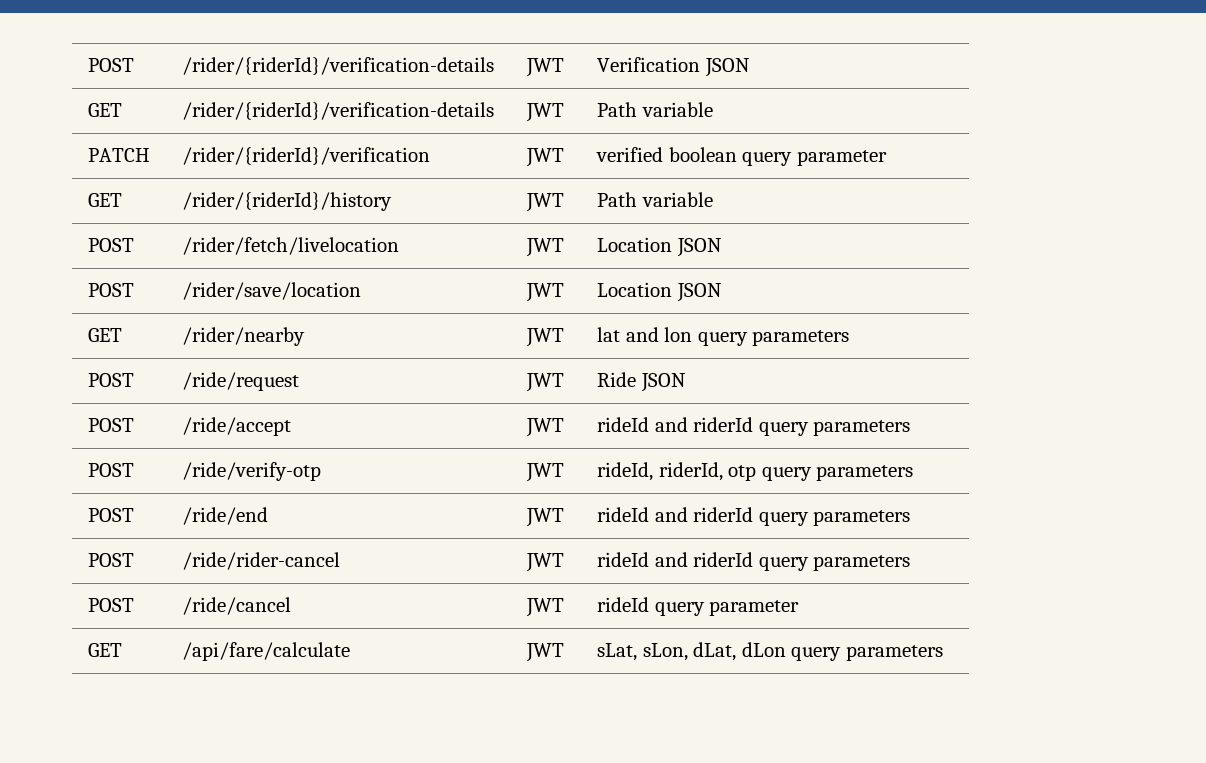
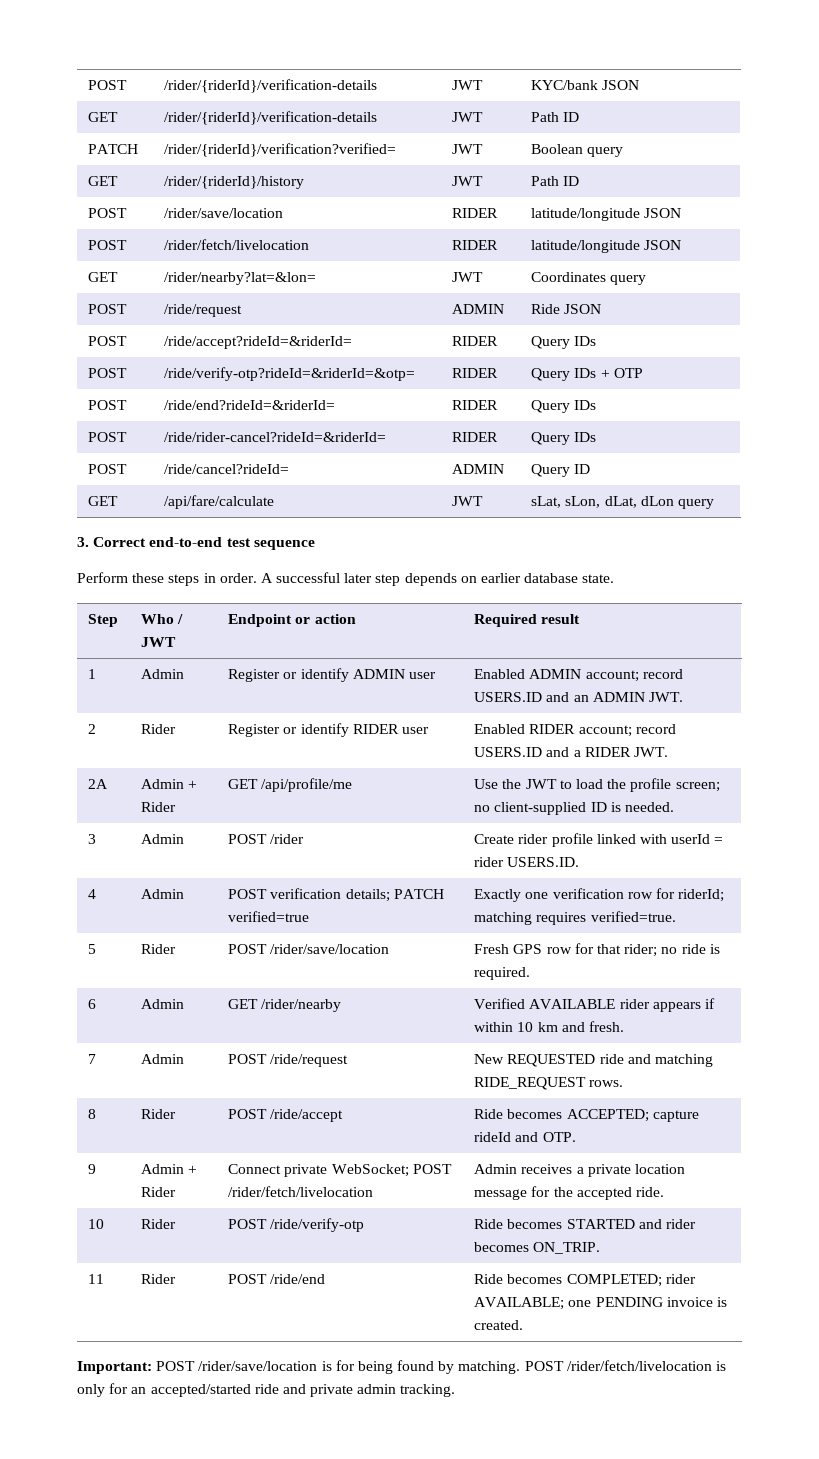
- POST | /rider/{riderId}/verification-details | JWT | Verification JSON
+ POST | /rider/{riderId}/verification-details | JWT | KYC/bank JSON
- GET | /rider/{riderId}/verification-details | JWT | Path variable
+ GET | /rider/{riderId}/verification-details | JWT | Path ID
- PATCH | /rider/{riderId}/verification | JWT | verified boolean query parameter
+ PATCH | /rider/{riderId}/verification?verified= | JWT | Boolean query
- GET | /rider/{riderId}/history | JWT | Path variable
- POST | /rider/fetch/livelocation | JWT | Location JSON
- POST | /rider/save/location | JWT | Location JSON
- GET | /rider/nearby | JWT | lat and lon query parameters
+ GET | /rider/{riderId}/history | JWT | Path ID
+ POST | /rider/save/location | RIDER | latitude/longitude JSON
+ POST | /rider/fetch/livelocation | RIDER | latitude/longitude JSON
+ GET | /rider/nearby?lat=&lon= | JWT | Coordinates query
- POST | /ride/request | JWT | Ride JSON
+ POST | /ride/request | ADMIN | Ride JSON
- POST | /ride/accept | JWT | rideId and riderId query parameters
- POST | /ride/verify-otp | JWT | rideId, riderId, otp query parameters
- POST | /ride/end | JWT | rideId and riderId query parameters
- POST | /ride/rider-cancel | JWT | rideId and riderId query parameters
- POST | /ride/cancel | JWT | rideId query parameter
+ POST | /ride/accept?rideId=&riderId= | RIDER | Query IDs
+ POST | /ride/verify-otp?rideId=&riderId=&otp= | RIDER | Query IDs + OTP
+ POST | /ride/end?rideId=&riderId= | RIDER | Query IDs
+ POST | /ride/rider-cancel?rideId=&riderId= | RIDER | Query IDs
+ POST | /ride/cancel?rideId= | ADMIN | Query ID
- GET | /api/fare/calculate | JWT | sLat, sLon, dLat, dLon query parameters
+ GET | /api/fare/calculate | JWT | sLat, sLon, dLat, dLon query
+ 3. Correct end-to-end test sequence
+ Perform these steps in order. A successful later step depends on earlier database state.
+ Step | Who / JWT | Endpoint or action | Required result
+ 1 | Admin | Register or identify ADMIN user | Enabled ADMIN account; record USERS.ID and an ADMIN JWT.
+ 2 | Rider | Register or identify RIDER user | Enabled RIDER account; record USERS.ID and a RIDER JWT.
+ 2A | Admin + Rider | GET /api/profile/me | Use the JWT to load the profile screen; no client-supplied ID is needed.
+ 3 | Admin | POST /rider | Create rider profile linked with userId = rider USERS.ID.
+ 4 | Admin | POST verification details; PATCH verified=true | Exactly one verification row for riderId; matching requires verified=true.
+ 5 | Rider | POST /rider/save/location | Fresh GPS row for that rider; no ride is required.
+ 6 | Admin | GET /rider/nearby | Verified AVAILABLE rider appears if within 10 km and fresh.
+ 7 | Admin | POST /ride/request | New REQUESTED ride and matching RIDE_REQUEST rows.
+ 8 | Rider | POST /ride/accept | Ride becomes ACCEPTED; capture rideId and OTP.
+ 9 | Admin + Rider | Connect private WebSocket; POST /rider/fetch/livelocation | Admin receives a private location message for the accepted ride.
+ 10 | Rider | POST /ride/verify-otp | Ride becomes STARTED and rider becomes ON_TRIP.
+ 11 | Rider | POST /ride/end | Ride becomes COMPLETED; rider AVAILABLE; one PENDING invoice is created.
+ Important: POST /rider/save/location is for being found by matching. POST /rider/fetch/livelocation is only for an accepted/started ride and private admin tracking.

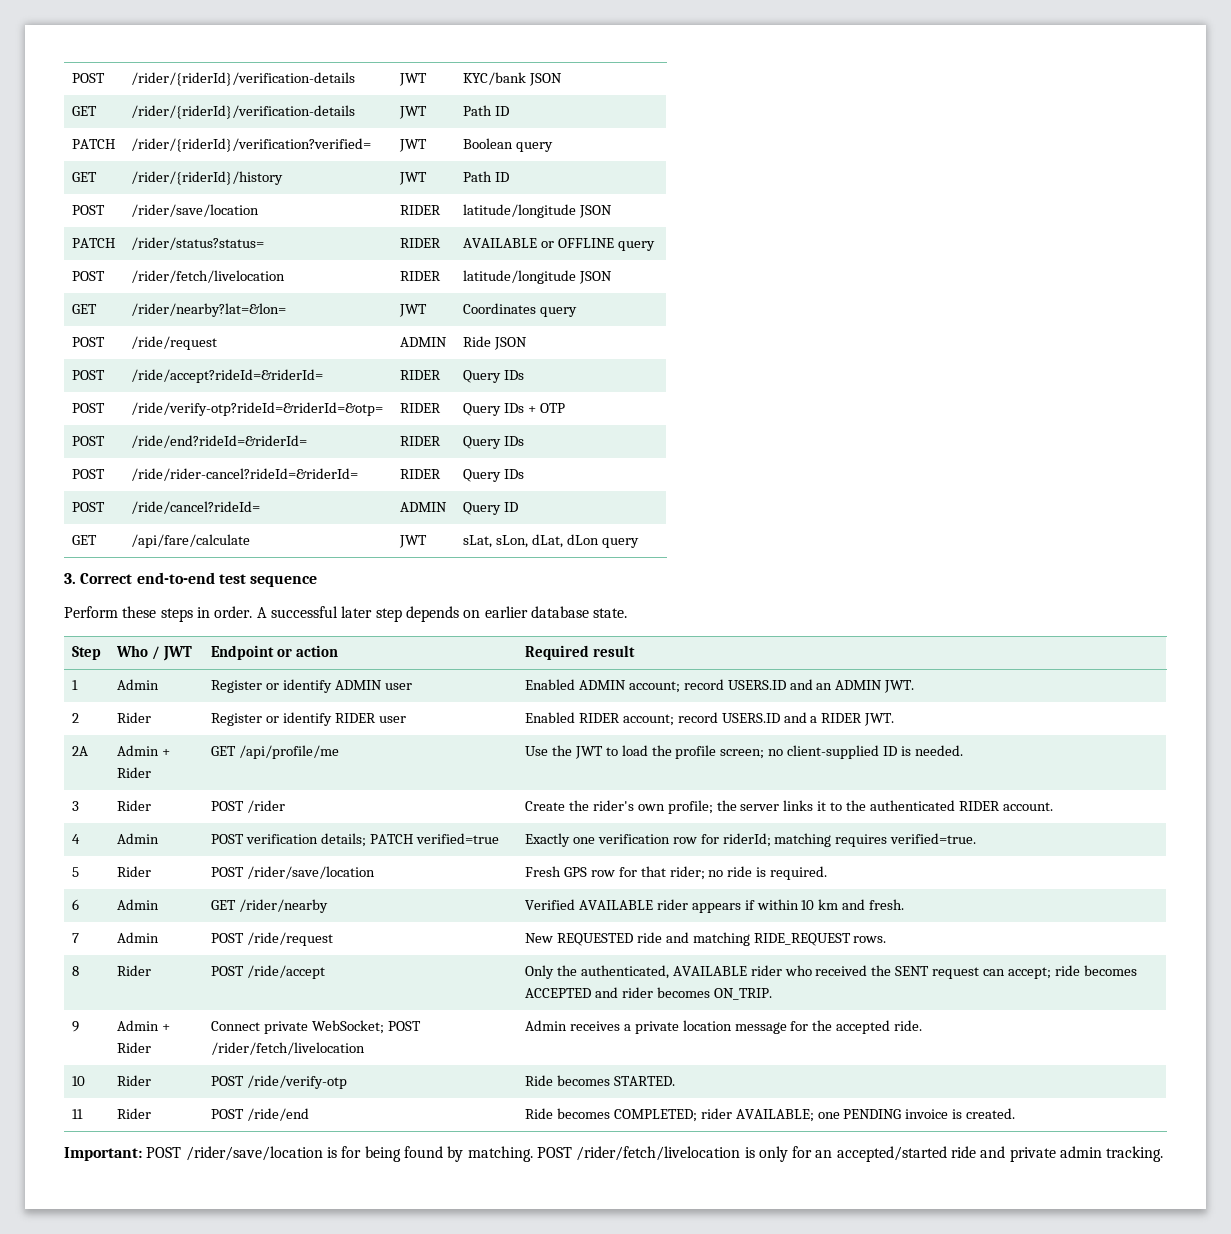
+ PATCH | /rider/status?status= | RIDER | AVAILABLE or OFFLINE query
- 3 | Admin | POST /rider | Create rider profile linked with userId = rider USERS.ID.
+ 3 | Rider | POST /rider | Create the rider's own profile; the server links it to the authenticated RIDER account.
- 8 | Rider | POST /ride/accept | Ride becomes ACCEPTED; capture rideId and OTP.
+ 8 | Rider | POST /ride/accept | Only the authenticated, AVAILABLE rider who received the SENT request can accept; ride becomes ACCEPTED and rider becomes ON_TRIP.
- 10 | Rider | POST /ride/verify-otp | Ride becomes STARTED and rider becomes ON_TRIP.
+ 10 | Rider | POST /ride/verify-otp | Ride becomes STARTED.

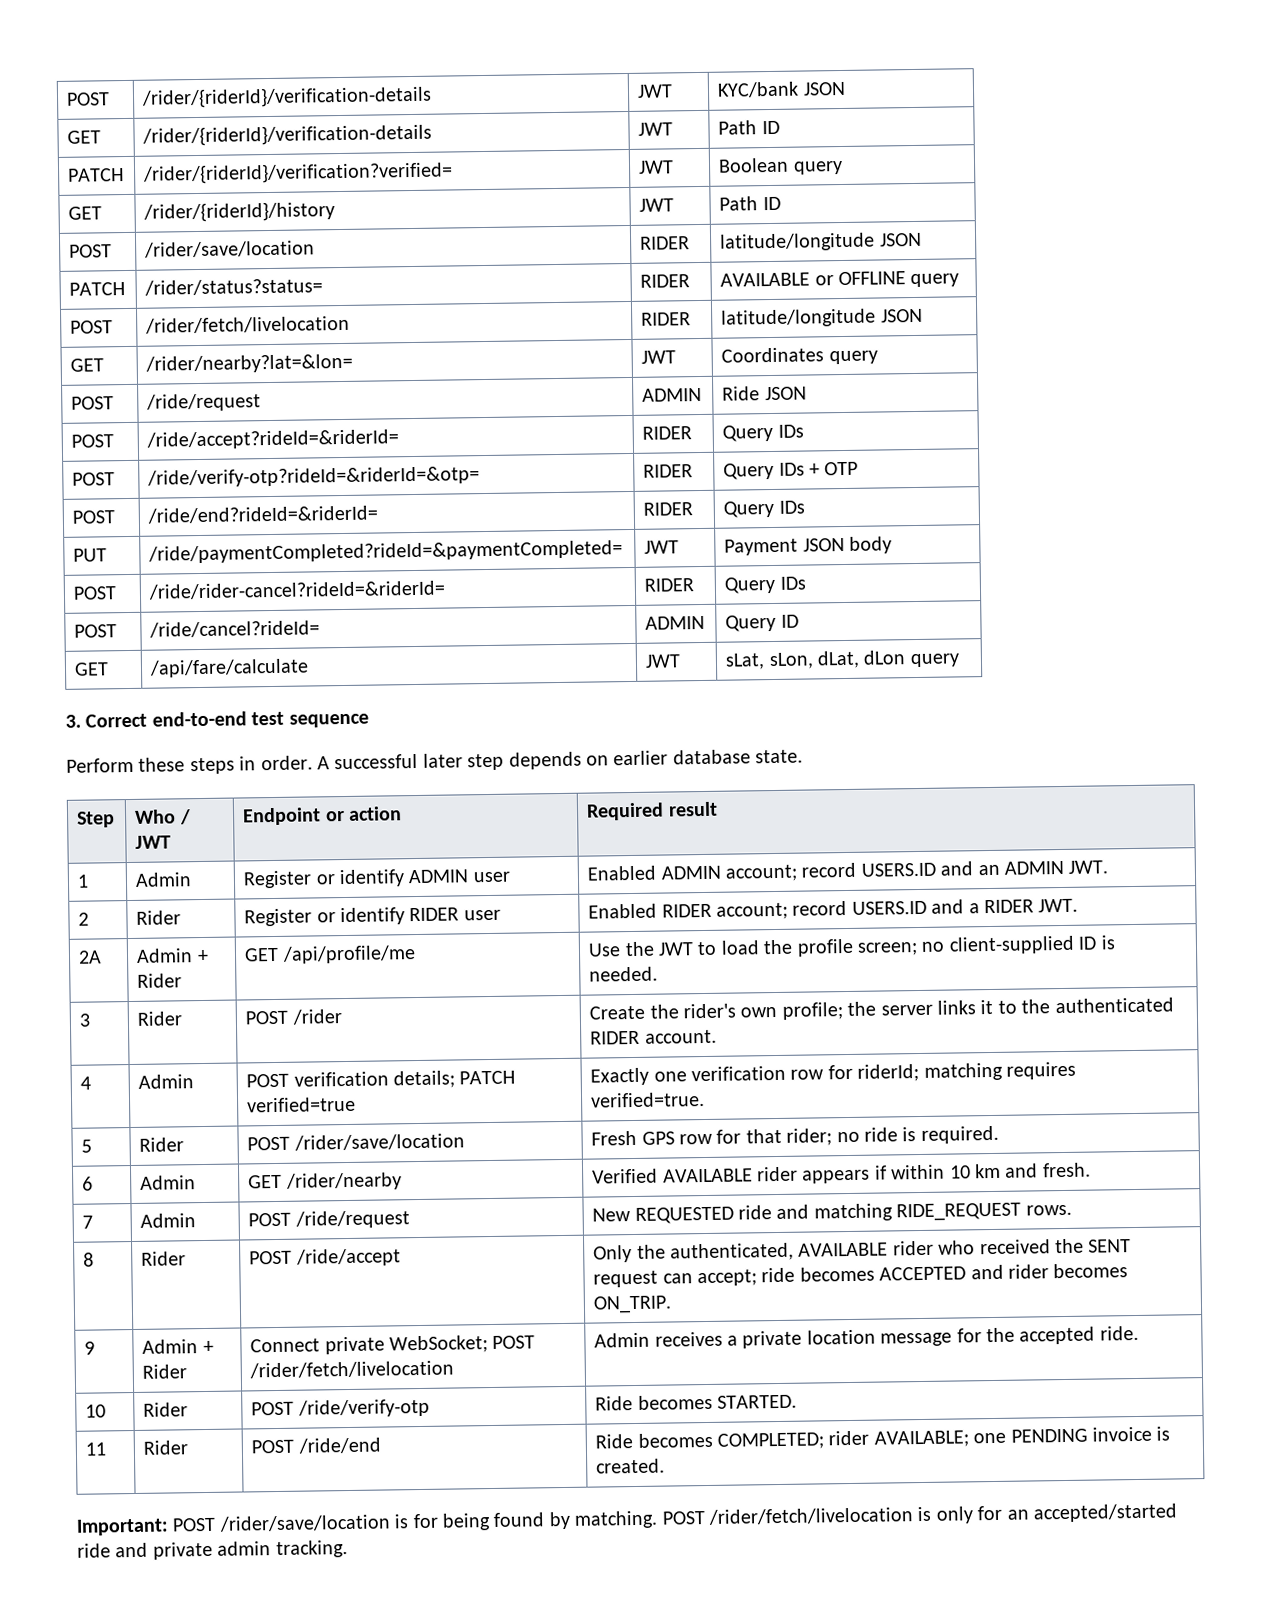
+ PUT | /ride/paymentCompleted?rideId=&paymentCompleted= | JWT | Payment JSON body

